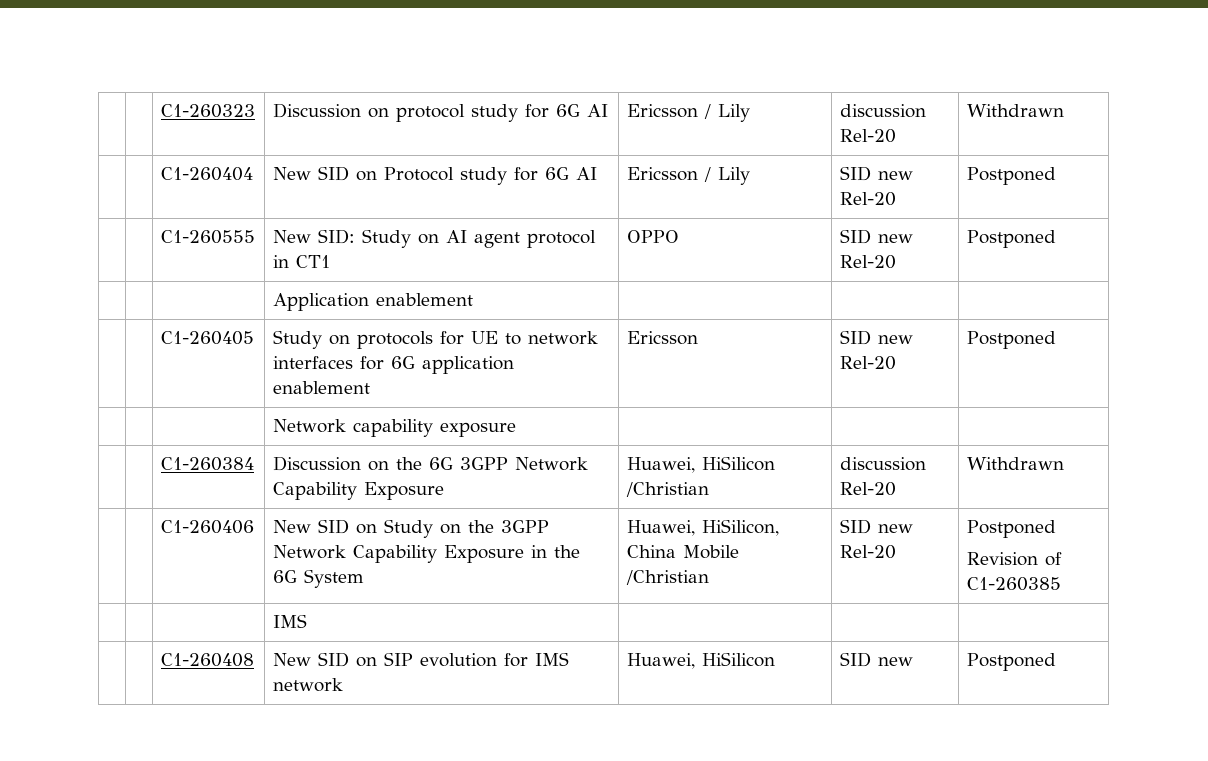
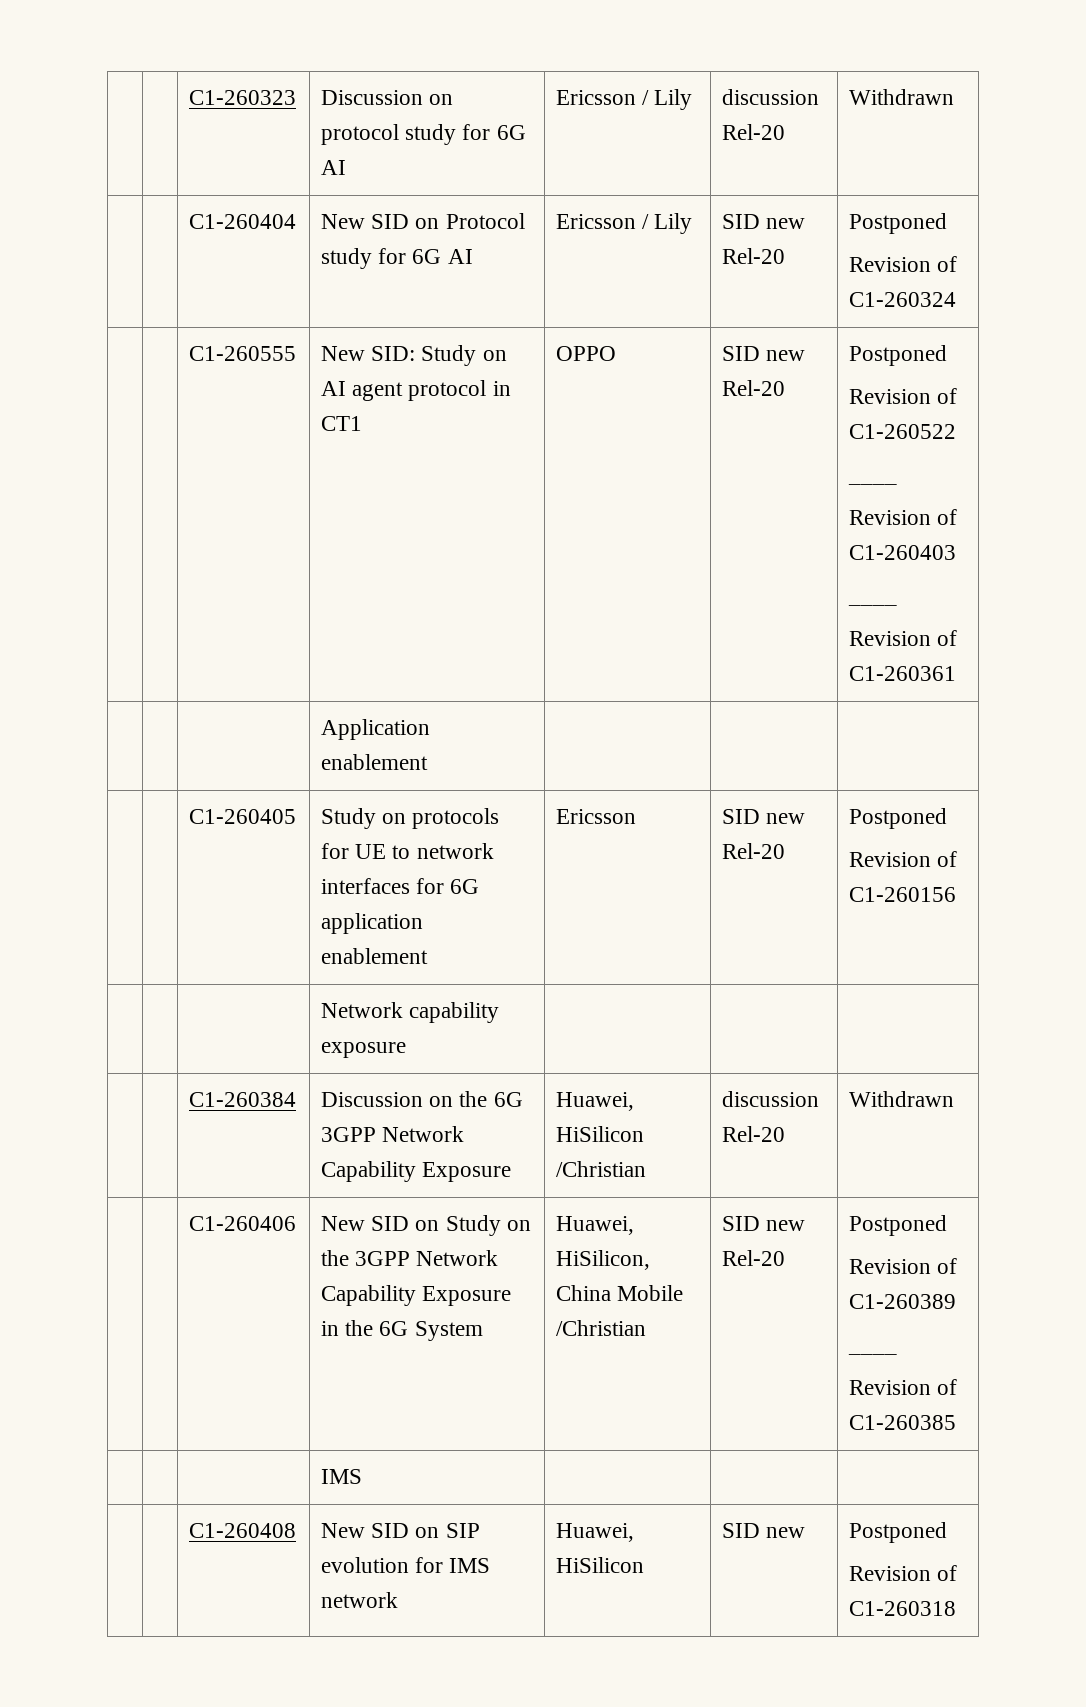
  | | C1-260404 | New SID on Protocol study for 6G AI | Ericsson / Lily | SID new Rel-20 | Postponed
+ Revision of C1-260324
  | | C1-260555 | New SID: Study on AI agent protocol in CT1 | OPPO | SID new Rel-20 | Postponed
+ Revision of C1-260522
+ ____
+ Revision of C1-260403
+ ____
+ Revision of C1-260361
  | | C1-260405 | Study on protocols for UE to network interfaces for 6G application enablement | Ericsson | SID new Rel-20 | Postponed
+ Revision of C1-260156
  | | C1-260406 | New SID on Study on the 3GPP Network Capability Exposure in the 6G System | Huawei, HiSilicon, China Mobile /Christian | SID new Rel-20 | Postponed
+ Revision of C1-260389
+ ____
  | | C1-260408 | New SID on SIP evolution for IMS network | Huawei, HiSilicon | SID new | Postponed
+ Revision of C1-260318

